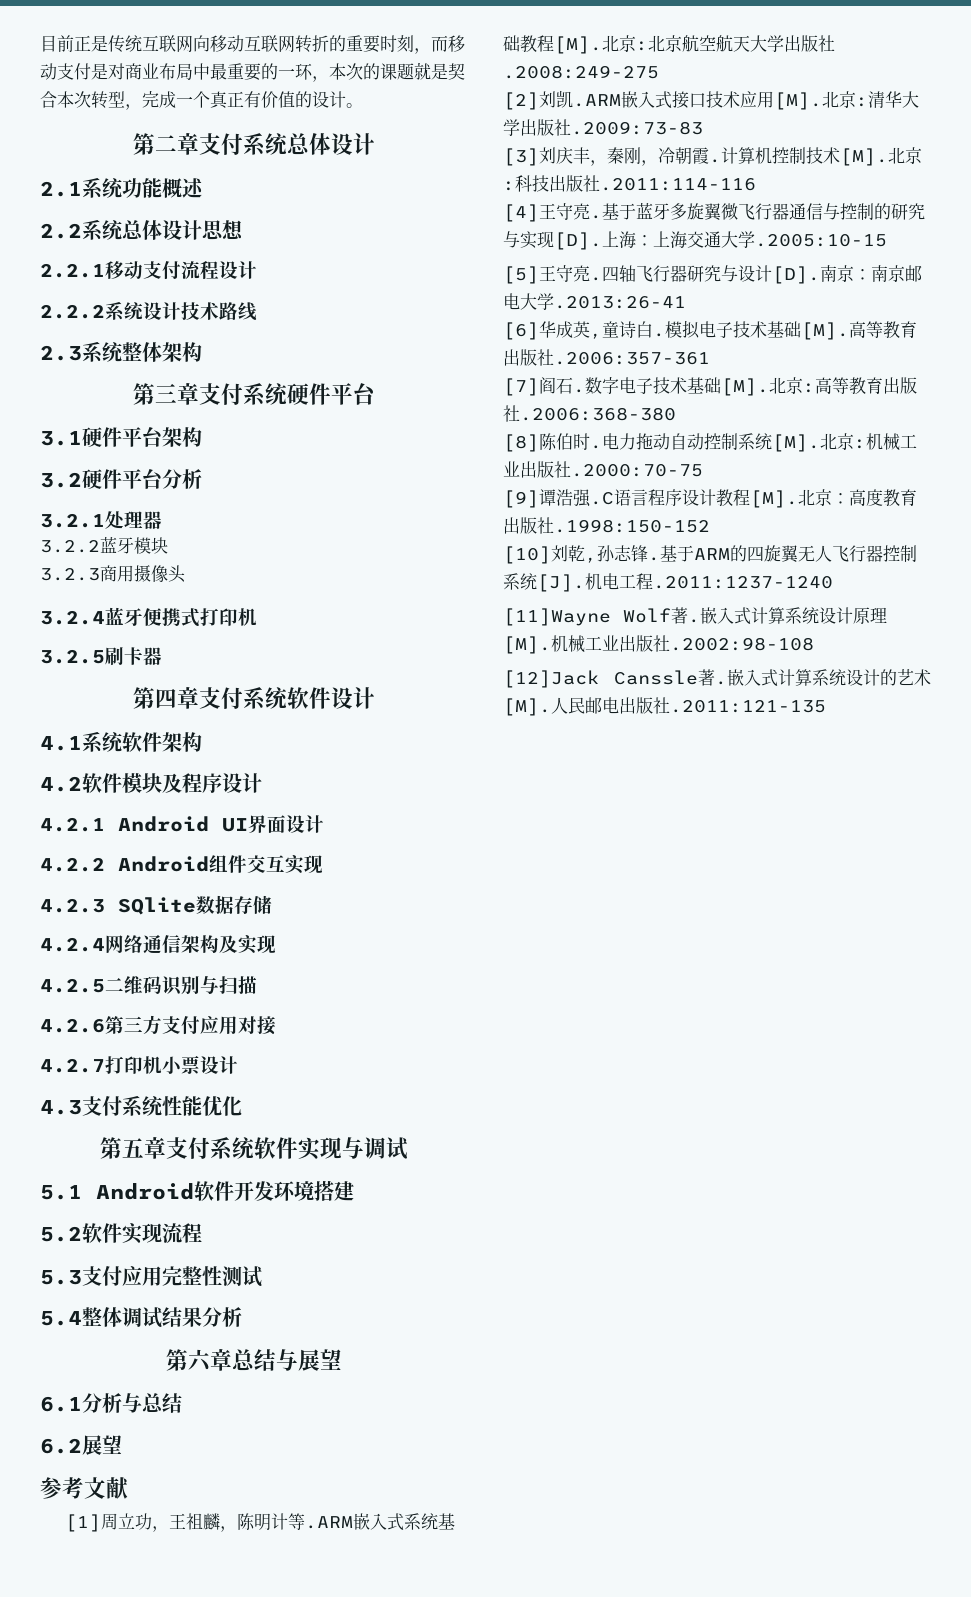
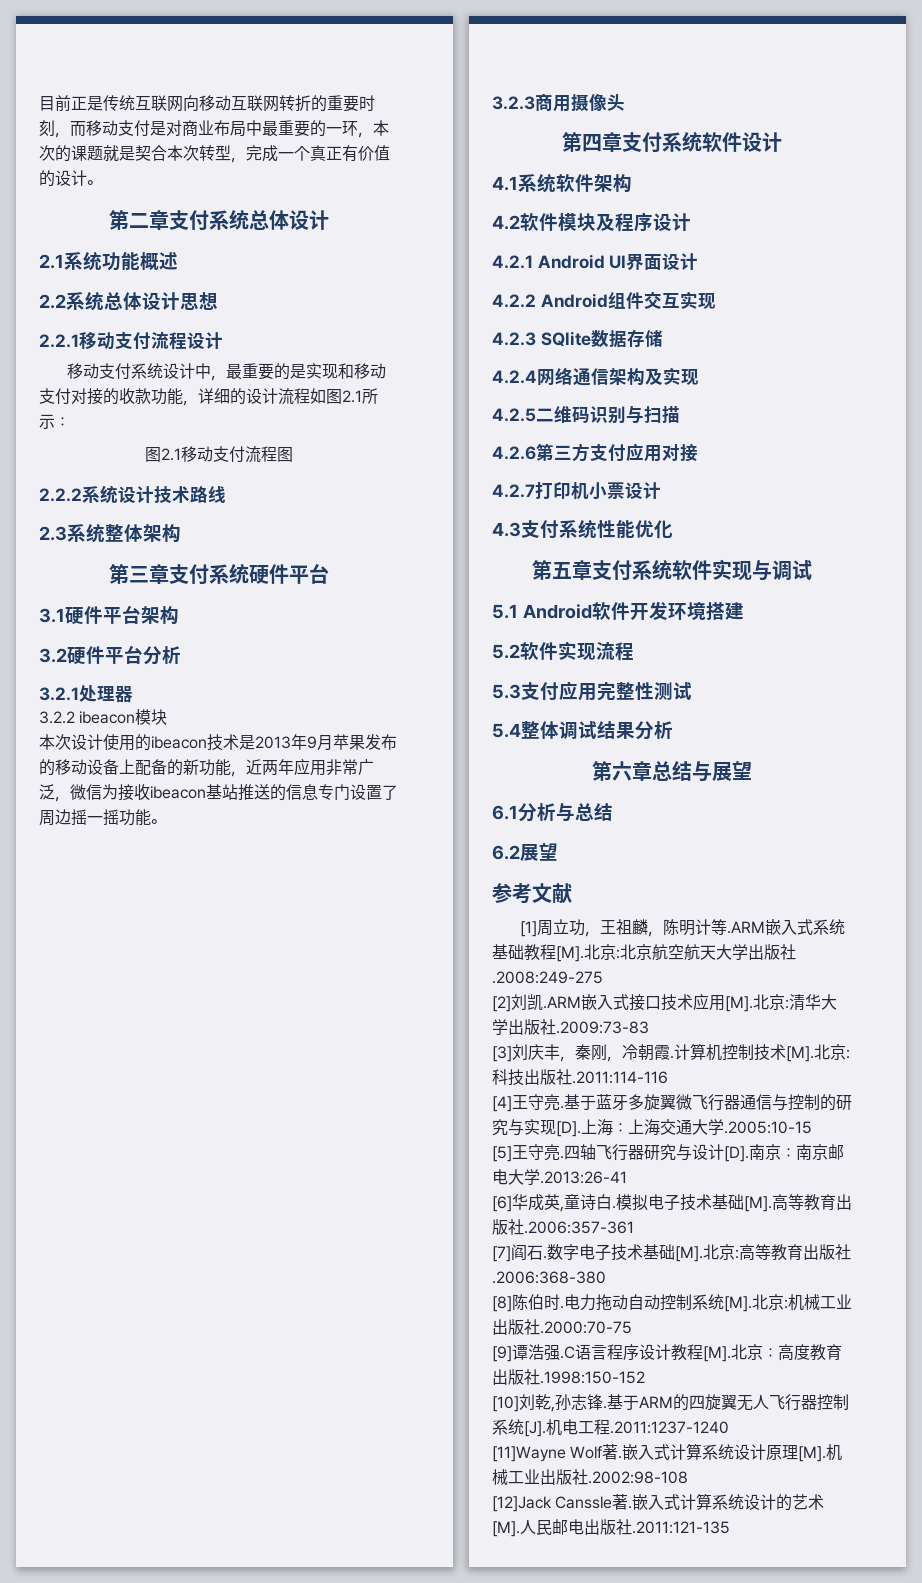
+ 移动支付系统设计中，最重要的是实现和移动支付对接的收款功能，详细的设计流程如图2.1所示：
+ 图2.1移动支付流程图
- 3.2.2蓝牙模块
+ 3.2.2 ibeacon模块
+ 本次设计使用的ibeacon技术是2013年9月苹果发布的移动设备上配备的新功能，近两年应用非常广泛，微信为接收ibeacon基站推送的信息专门设置了周边摇一摇功能。
  3.2.3商用摄像头
- 3.2.4蓝牙便携式打印机
- 3.2.5刷卡器

